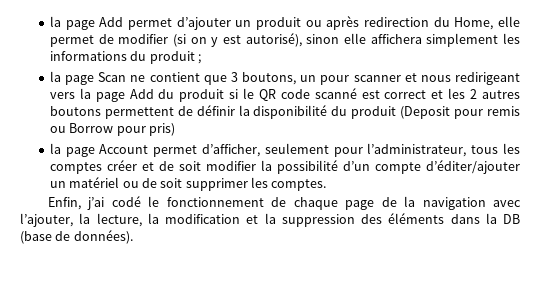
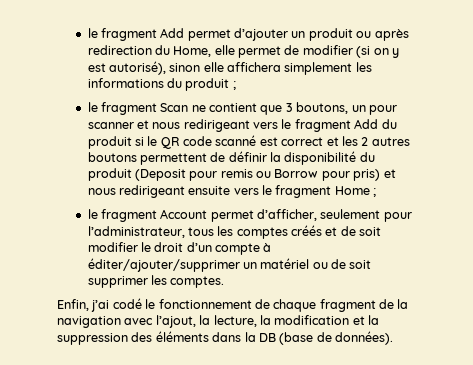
- la page Add permet d’ajouter un produit ou après redirection du Home, elle permet de modifier (si on y est autorisé), sinon elle affichera simplement les informations du produit ;
+ le fragment Add permet d’ajouter un produit ou après redirection du Home, elle permet de modifier (si on y est autorisé), sinon elle affichera simplement les informations du produit ;
- la page Scan ne contient que 3 boutons, un pour scanner et nous redirigeant vers la page Add du produit si le QR code scanné est correct et les 2 autres boutons permettent de définir la disponibilité du produit (Deposit pour remis ou Borrow pour pris)
- la page Account permet d’afficher, seulement pour l’administrateur, tous les comptes créer et de soit modifier la possibilité d’un compte d’éditer/ajouter un matériel ou de soit supprimer les comptes.
+ le fragment Scan ne contient que 3 boutons, un pour scanner et nous redirigeant vers le fragment Add du produit si le QR code scanné est correct et les 2 autres boutons permettent de définir la disponibilité du produit (Deposit pour remis ou Borrow pour pris) et nous redirigeant ensuite vers le fragment Home ;
+ le fragment Account permet d’afficher, seulement pour l’administrateur, tous les comptes créés et de soit modifier le droit d’un compte à éditer/ajouter/supprimer un matériel ou de soit supprimer les comptes.
- Enfin, j’ai codé le fonctionnement de chaque page de la navigation avec l’ajouter, la lecture, la modification et la suppression des éléments dans la DB (base de données).
+ Enfin, j’ai codé le fonctionnement de chaque fragment de la navigation avec l’ajout, la lecture, la modification et la suppression des éléments dans la DB (base de données).

